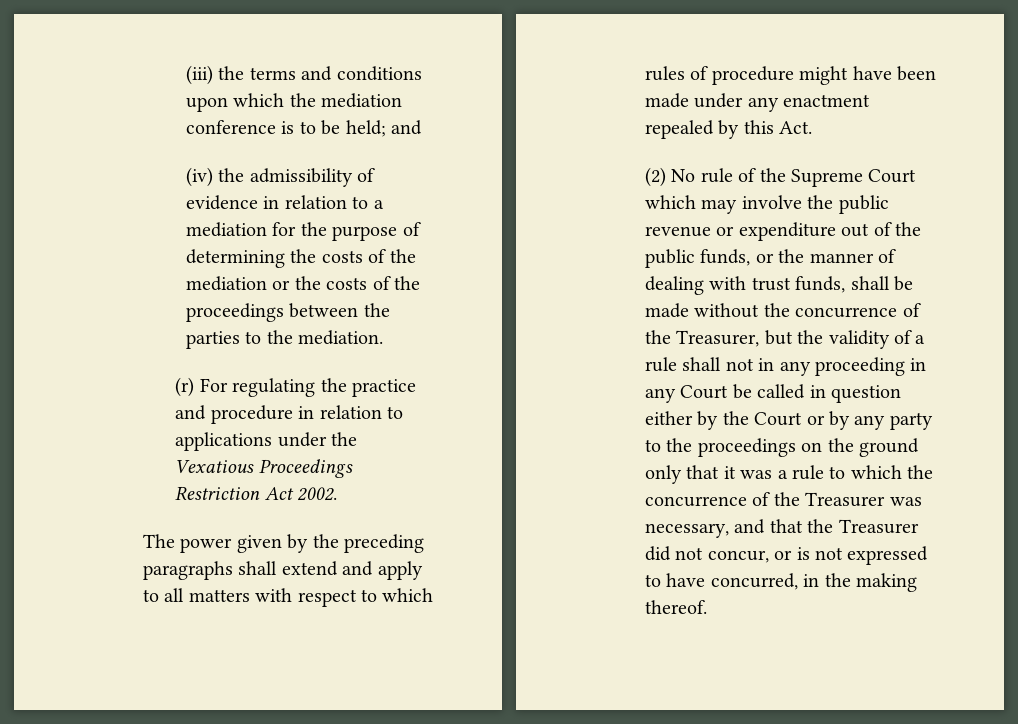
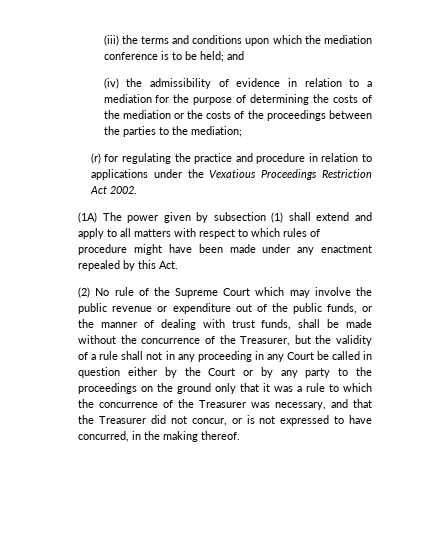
- (iv) the admissibility of evidence in relation to a mediation for the purpose of determining the costs of the mediation or the costs of the proceedings between the parties to the mediation.
+ (iv) the admissibility of evidence in relation to a mediation for the purpose of determining the costs of the mediation or the costs of the proceedings between the parties to the mediation;
- (r) For regulating the practice and procedure in relation to applications under the Vexatious Proceedings Restriction Act 2002.
+ (r) for regulating the practice and procedure in relation to applications under the Vexatious Proceedings Restriction Act 2002.
- The power given by the preceding paragraphs shall extend and apply to all matters with respect to which rules of procedure might have been made under any enactment repealed by this Act.
+ (1A) The power given by subsection (1) shall extend and apply to all matters with respect to which rules of procedure might have been made under any enactment repealed by this Act.

